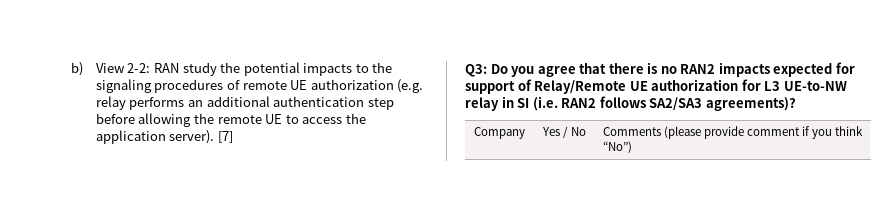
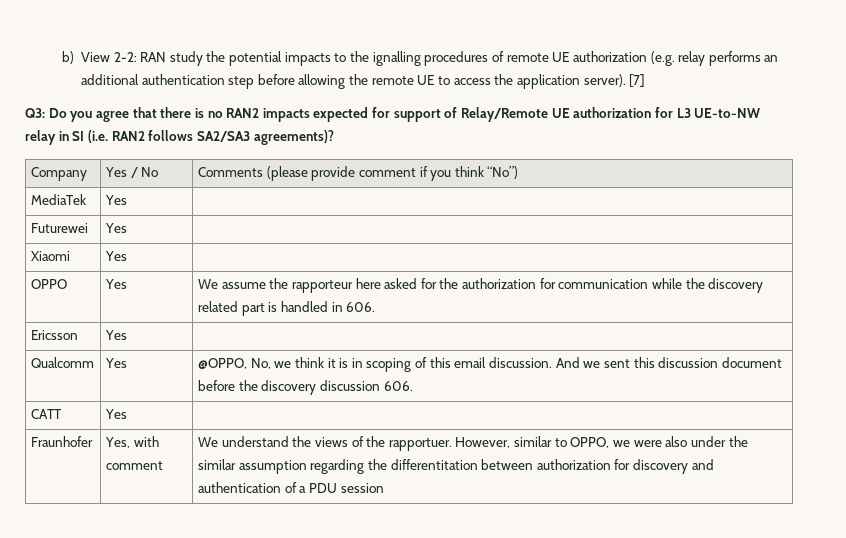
- b) View 2-2: RAN study the potential impacts to the signaling procedures of remote UE authorization (e.g. relay performs an additional authentication step before allowing the remote UE to access the application server).
+ b) View 2-2: RAN study the potential impacts to the ignalling procedures of remote UE authorization (e.g. relay performs an additional authentication step before allowing the remote UE to access the application server).
+ MediaTek | Yes |
+ Futurewei | Yes |
+ Xiaomi | Yes |
+ OPPO | Yes | We assume the rapporteur here asked for the authorization for communication while the discovery related part is handled in 606.
+ Ericsson | Yes |
+ Qualcomm | Yes | @OPPO, No, we think it is in scoping of this email discussion. And we sent this discussion document before the discovery discussion 606.
+ CATT | Yes |
+ Fraunhofer | Yes, with comment | We understand the views of the rapportuer. However, similar to OPPO, we were also under the similar assumption regarding the differentitation between authorization for discovery and authentication of a PDU session

